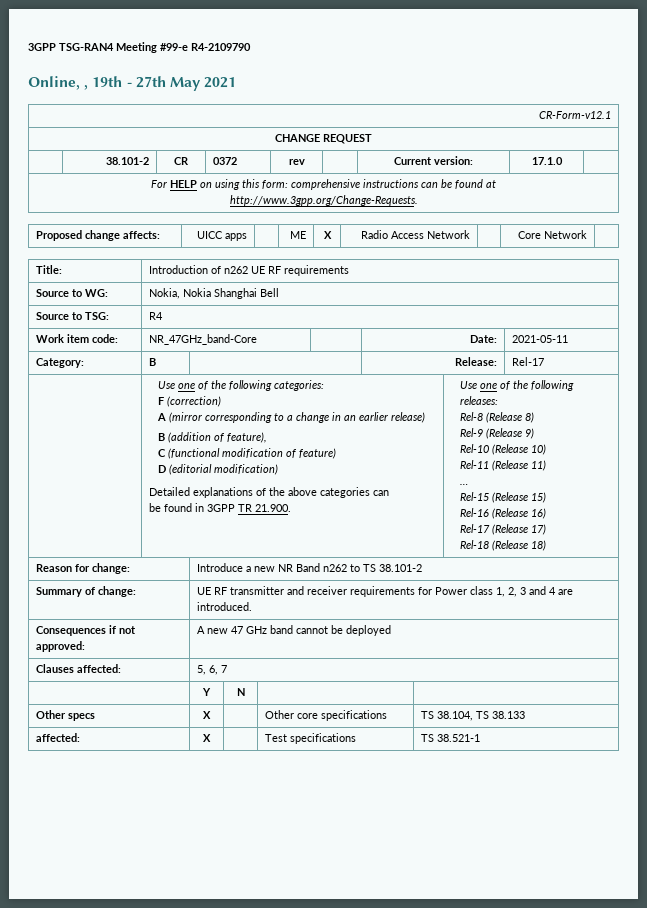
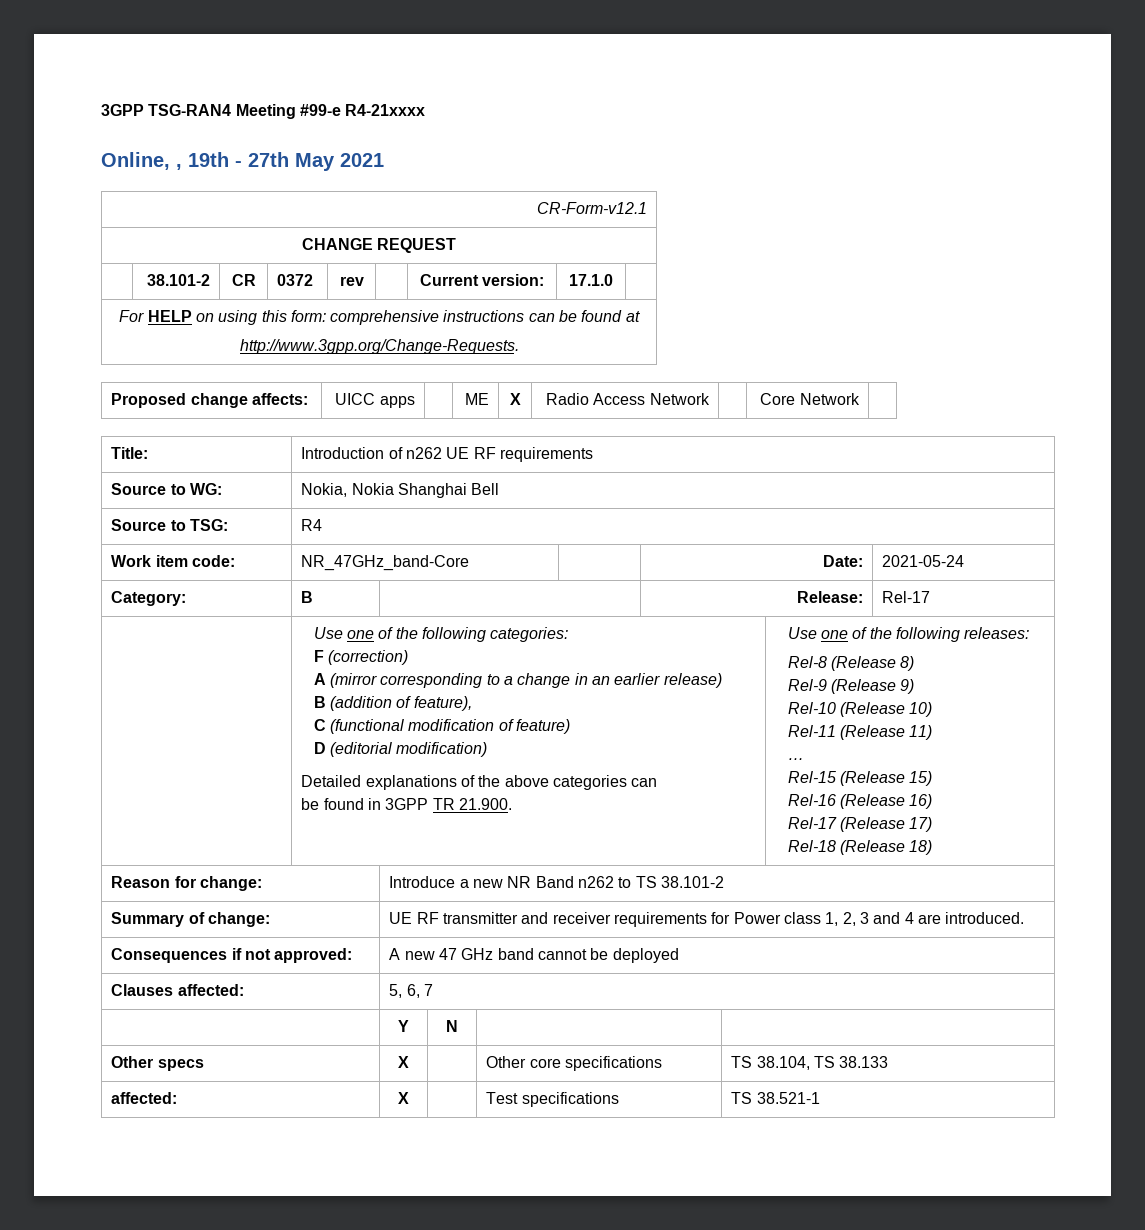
- 3GPP TSG-RAN4 Meeting #99-e R4-2109790
+ 3GPP TSG-RAN4 Meeting #99-e R4-21xxxx
- Work item code: | NR_47GHz_band-Core | | Date: | 2021-05-11
+ Work item code: | NR_47GHz_band-Core | | Date: | 2021-05-24

